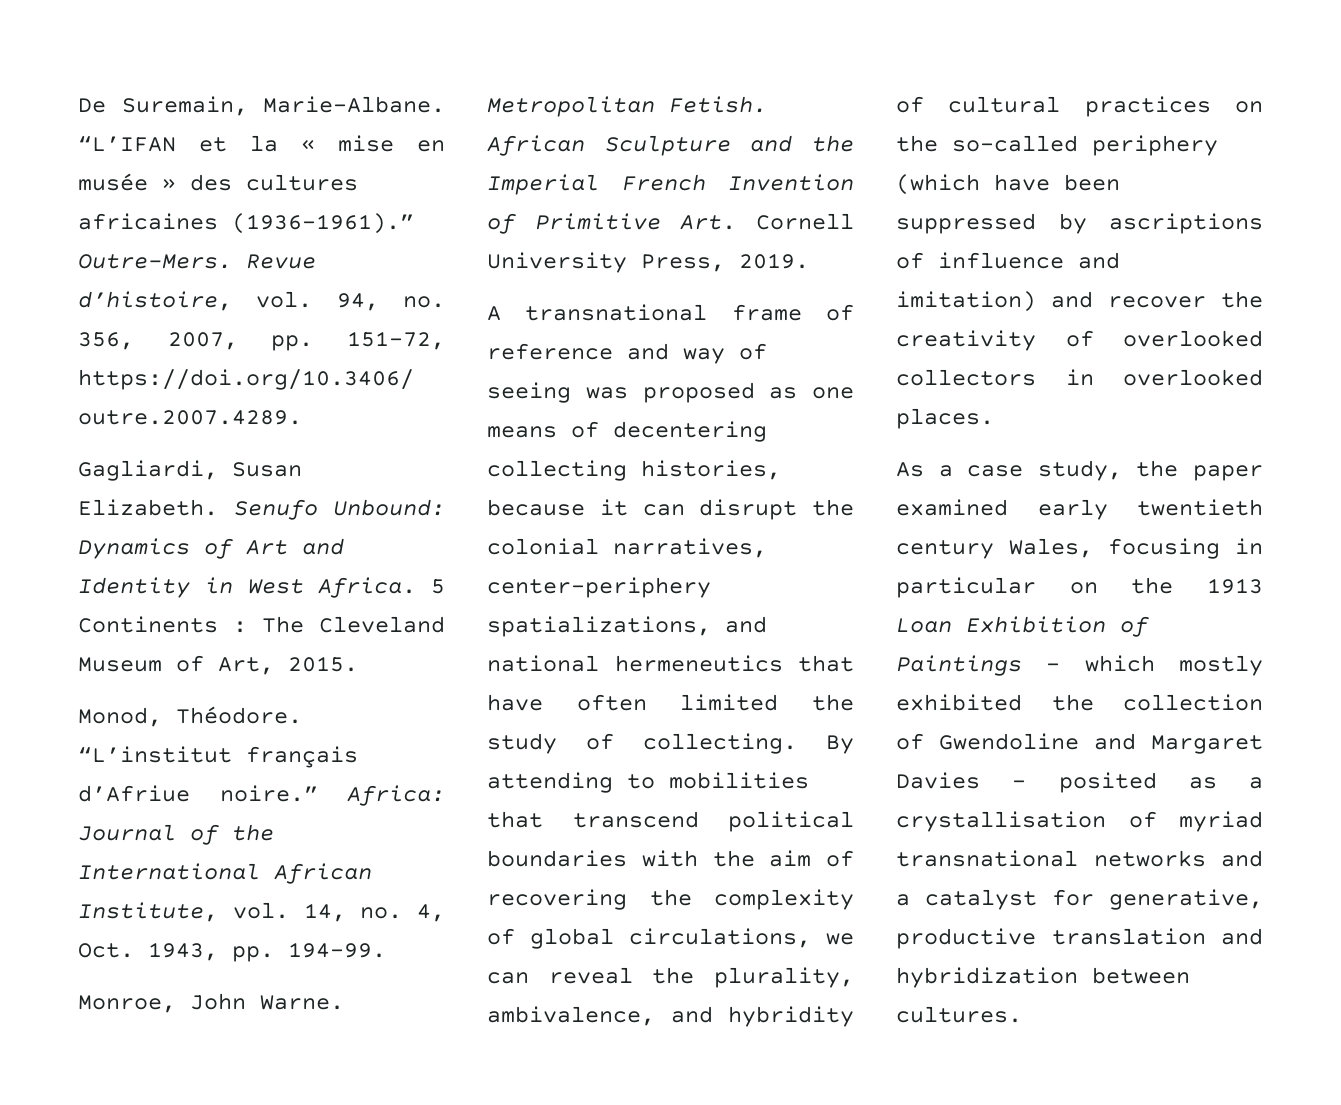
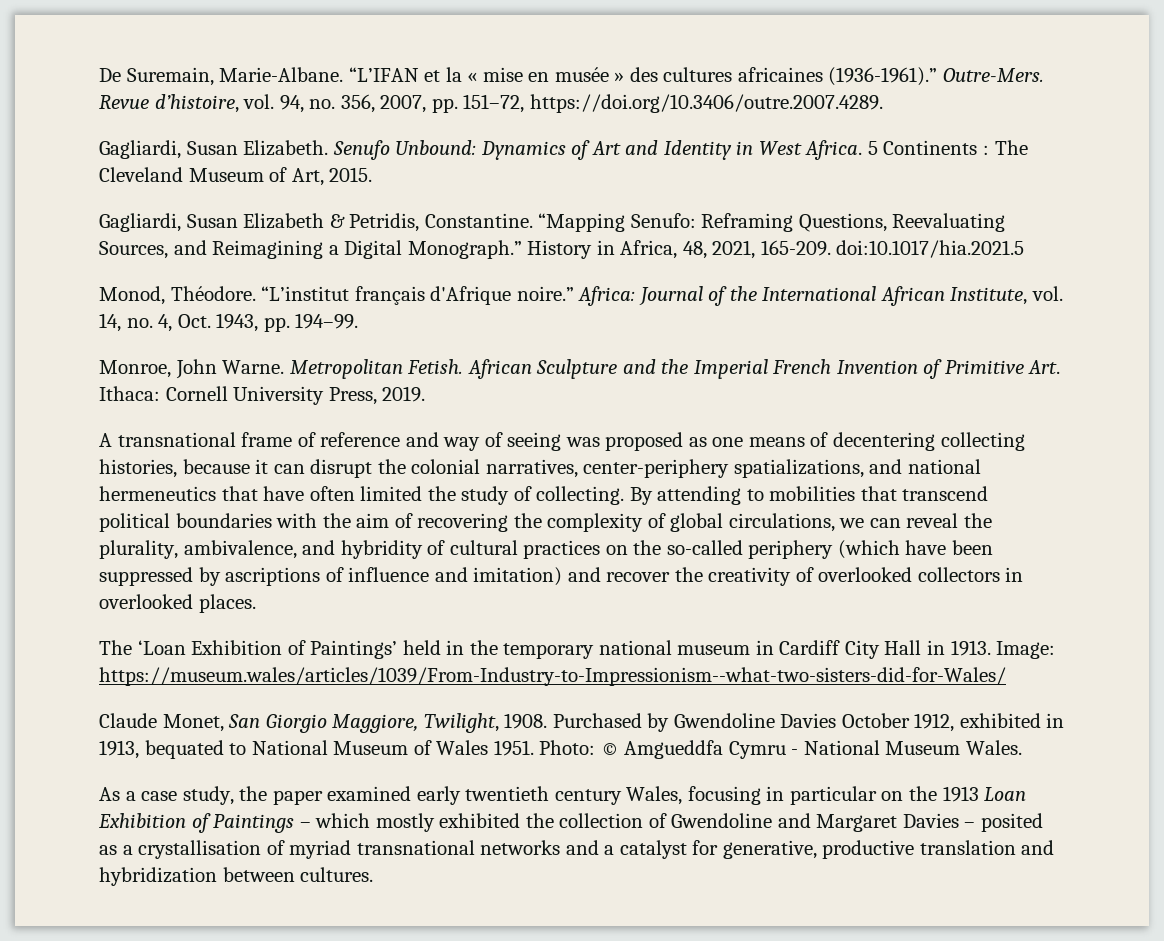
+ Gagliardi, Susan Elizabeth & Petridis, Constantine. “Mapping Senufo: Reframing Questions, Reevaluating Sources, and Reimagining a Digital Monograph.” History in Africa, 48, 2021, 165-209. doi:10.1017/hia.2021.5
- “L’institut français d’Afriue noire.”
+ “L’institut français d'Afrique noire.”
- African Sculpture and the Imperial French Invention of Primitive Art. Cornell University Press, 2019.
+ African Sculpture and the Imperial French Invention of Primitive Art. Ithaca: Cornell University Press, 2019.
+ The ‘Loan Exhibition of Paintings’ held in the temporary national museum in Cardiff City Hall in 1913. Image: https://museum.wales/articles/1039/From-Industry-to-Impressionism--what-two-sisters-did-for-Wales/
+ Claude Monet, San Giorgio Maggiore, Twilight, 1908. Purchased by Gwendoline Davies October 1912, exhibited in 1913, bequated to National Museum of Wales 1951. Photo: © Amgueddfa Cymru - National Museum Wales.

